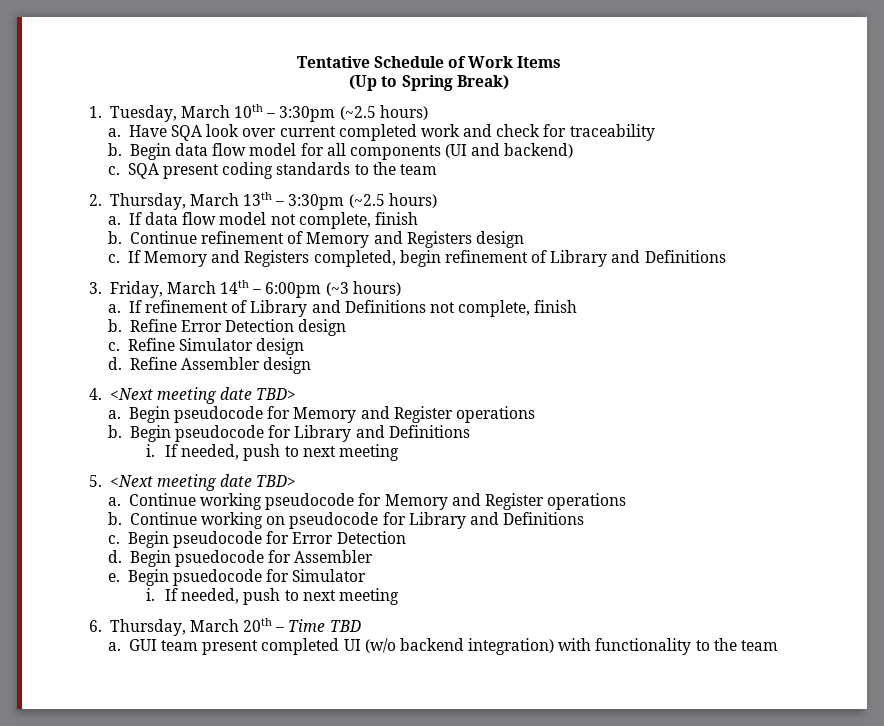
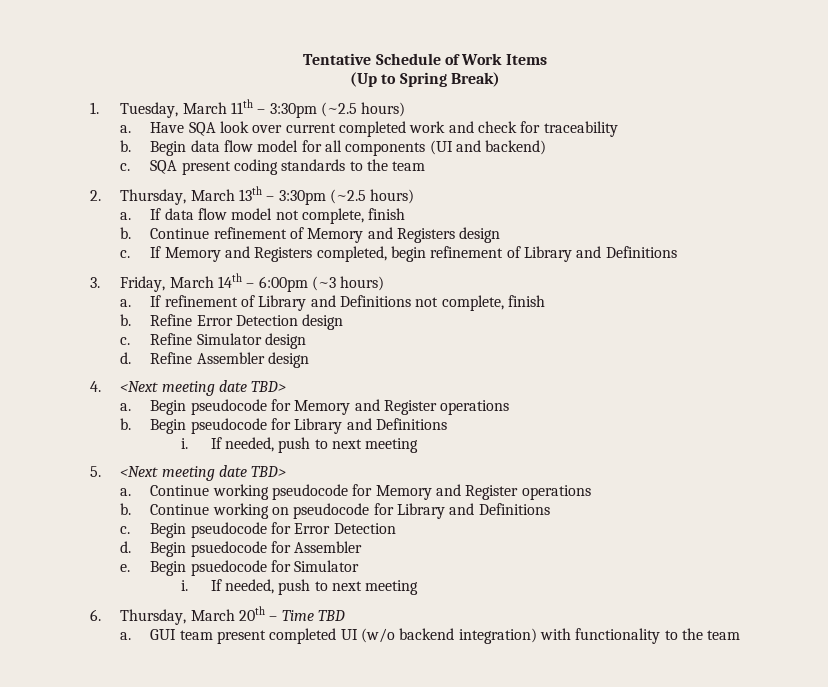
- 1. Tuesday, March 10th – 3:30pm (~2.5 hours)
+ 1. Tuesday, March 11th – 3:30pm (~2.5 hours)

